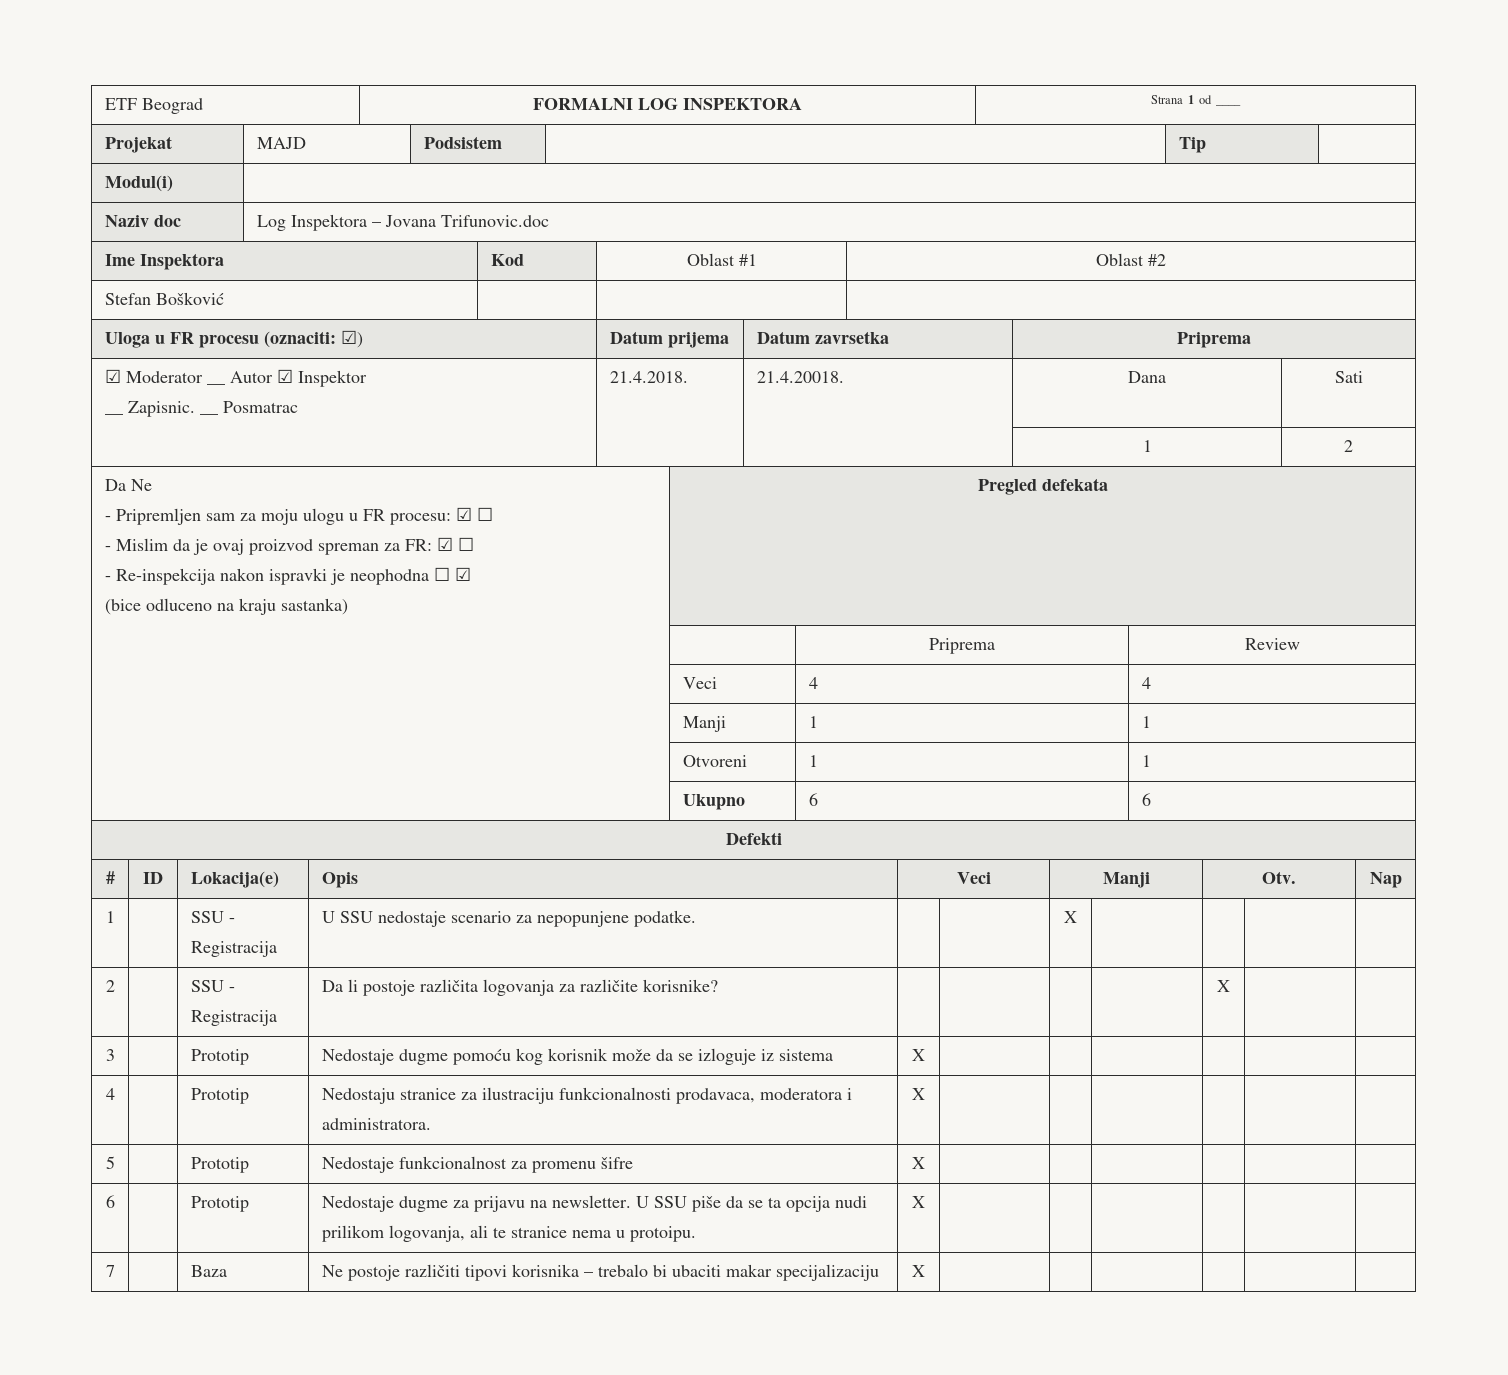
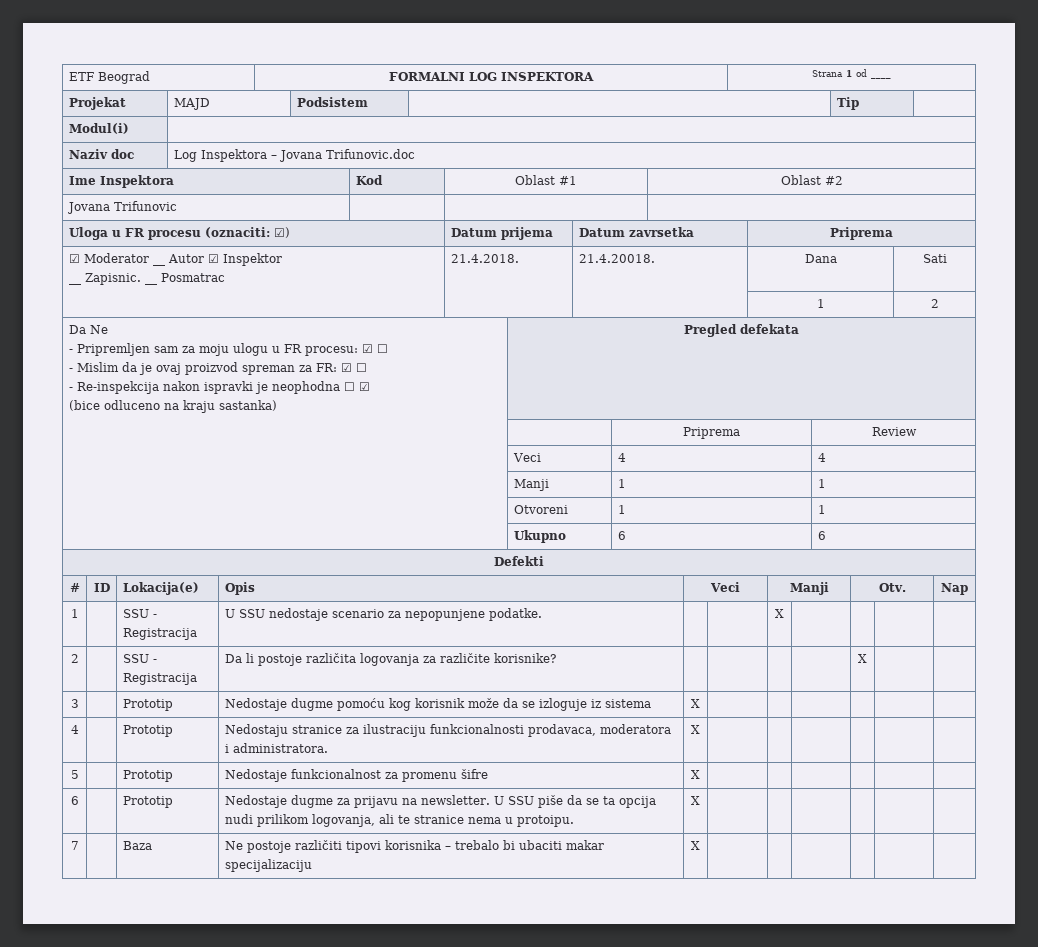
- Stefan Bošković | | |
+ Jovana Trifunovic | | |

